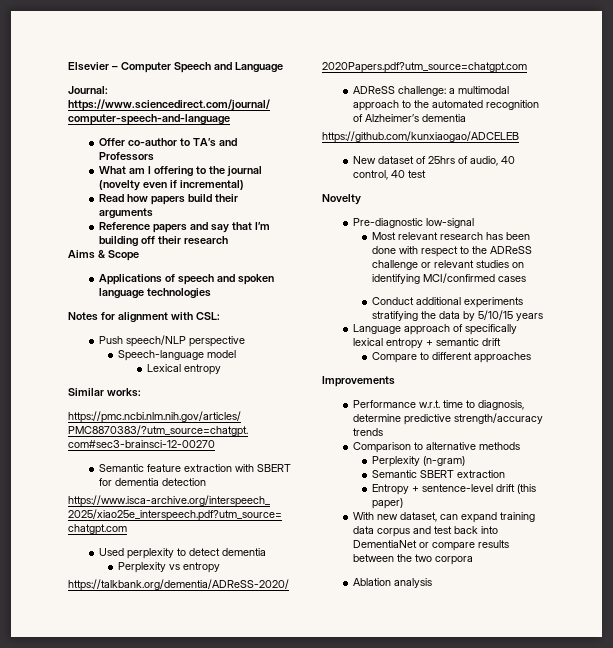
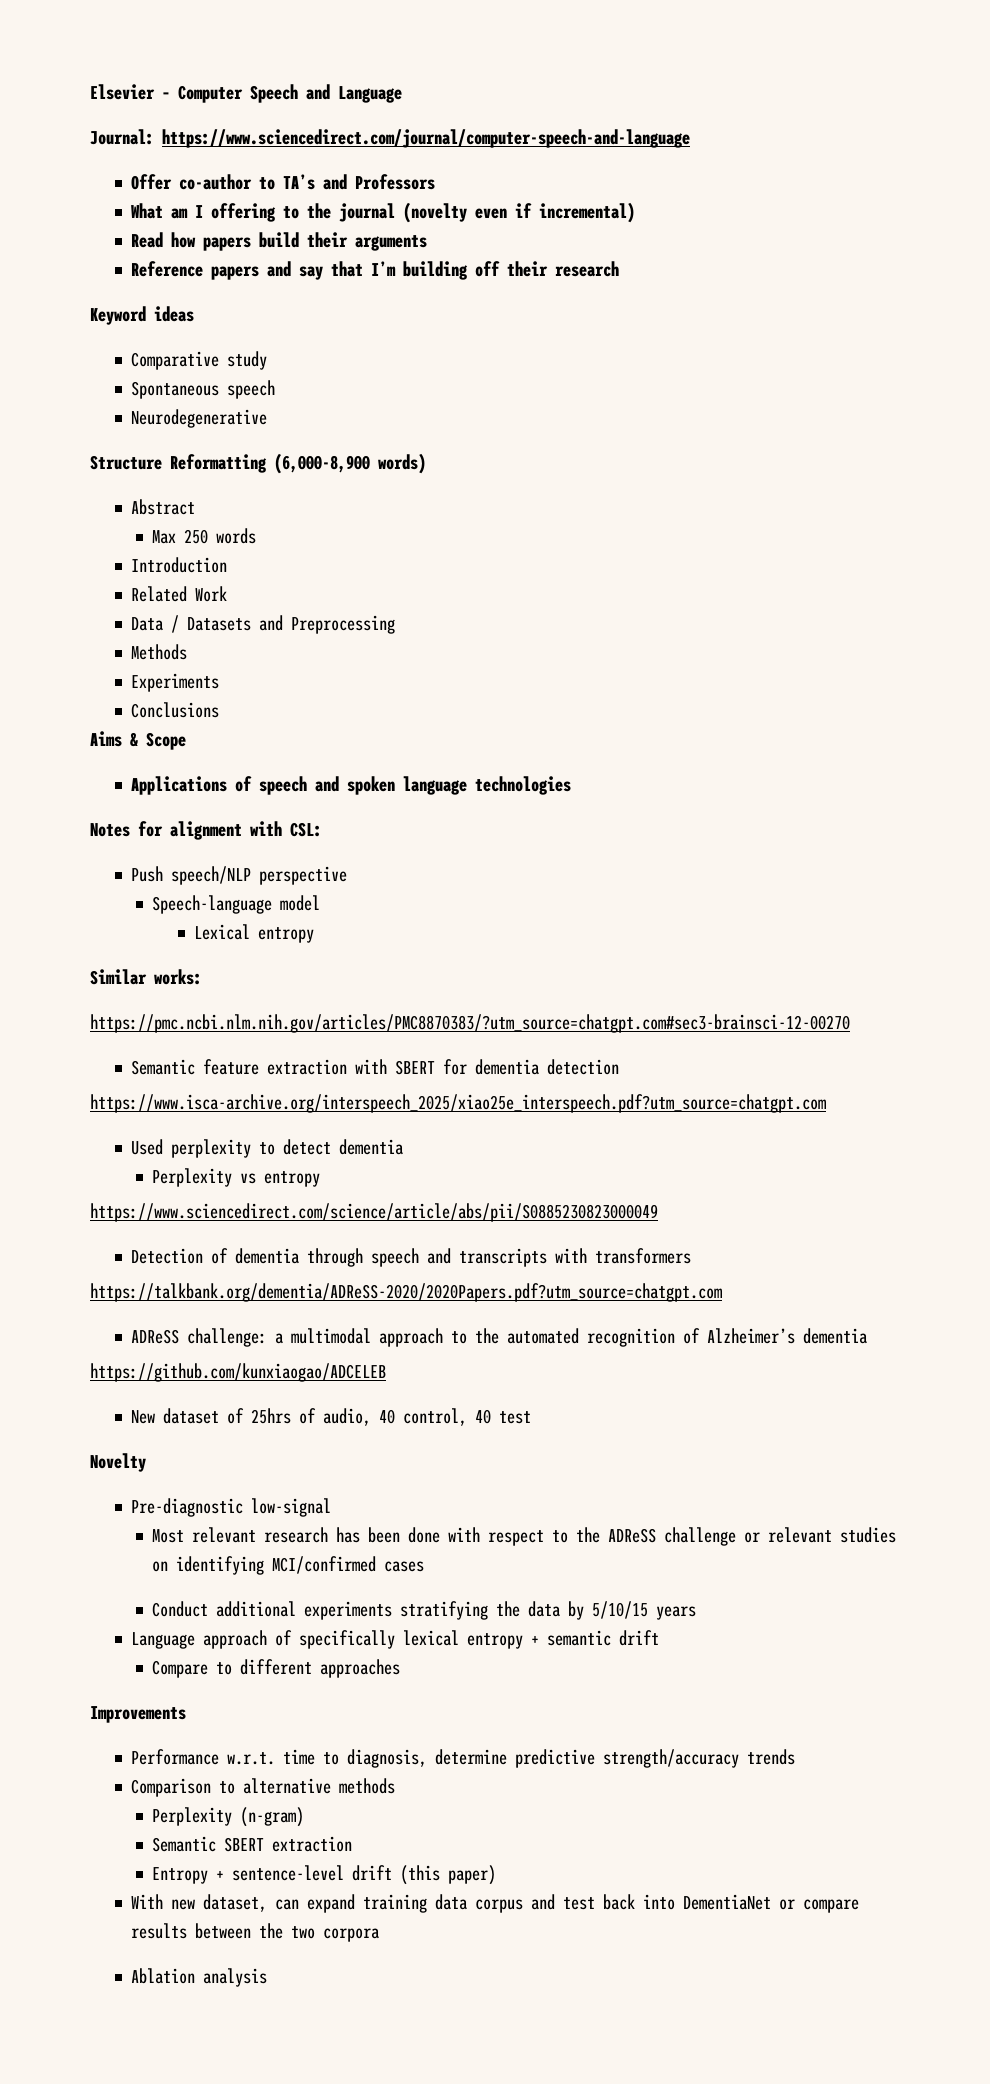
+ Keyword ideas
+ Comparative study
+ Spontaneous speech
+ Neurodegenerative
+ Structure Reformatting (6,000-8,900 words)
+ Abstract
+ Max 250 words
+ Introduction
+ Related Work
+ Data / Datasets and Preprocessing
+ Methods
+ Experiments
+ Conclusions
+ https://www.sciencedirect.com/science/article/abs/pii/S0885230823000049
+ Detection of dementia through speech and transcripts with transformers

